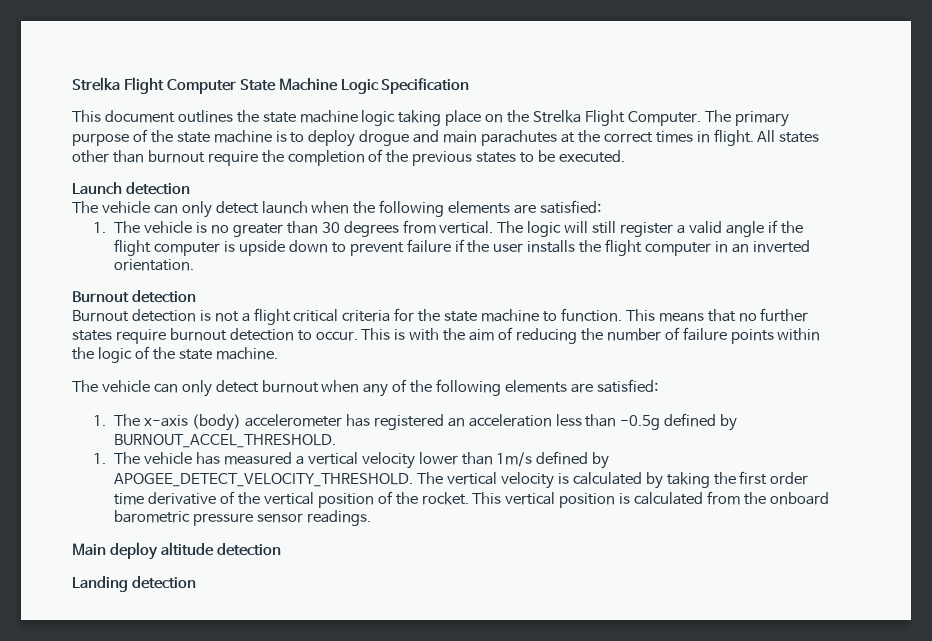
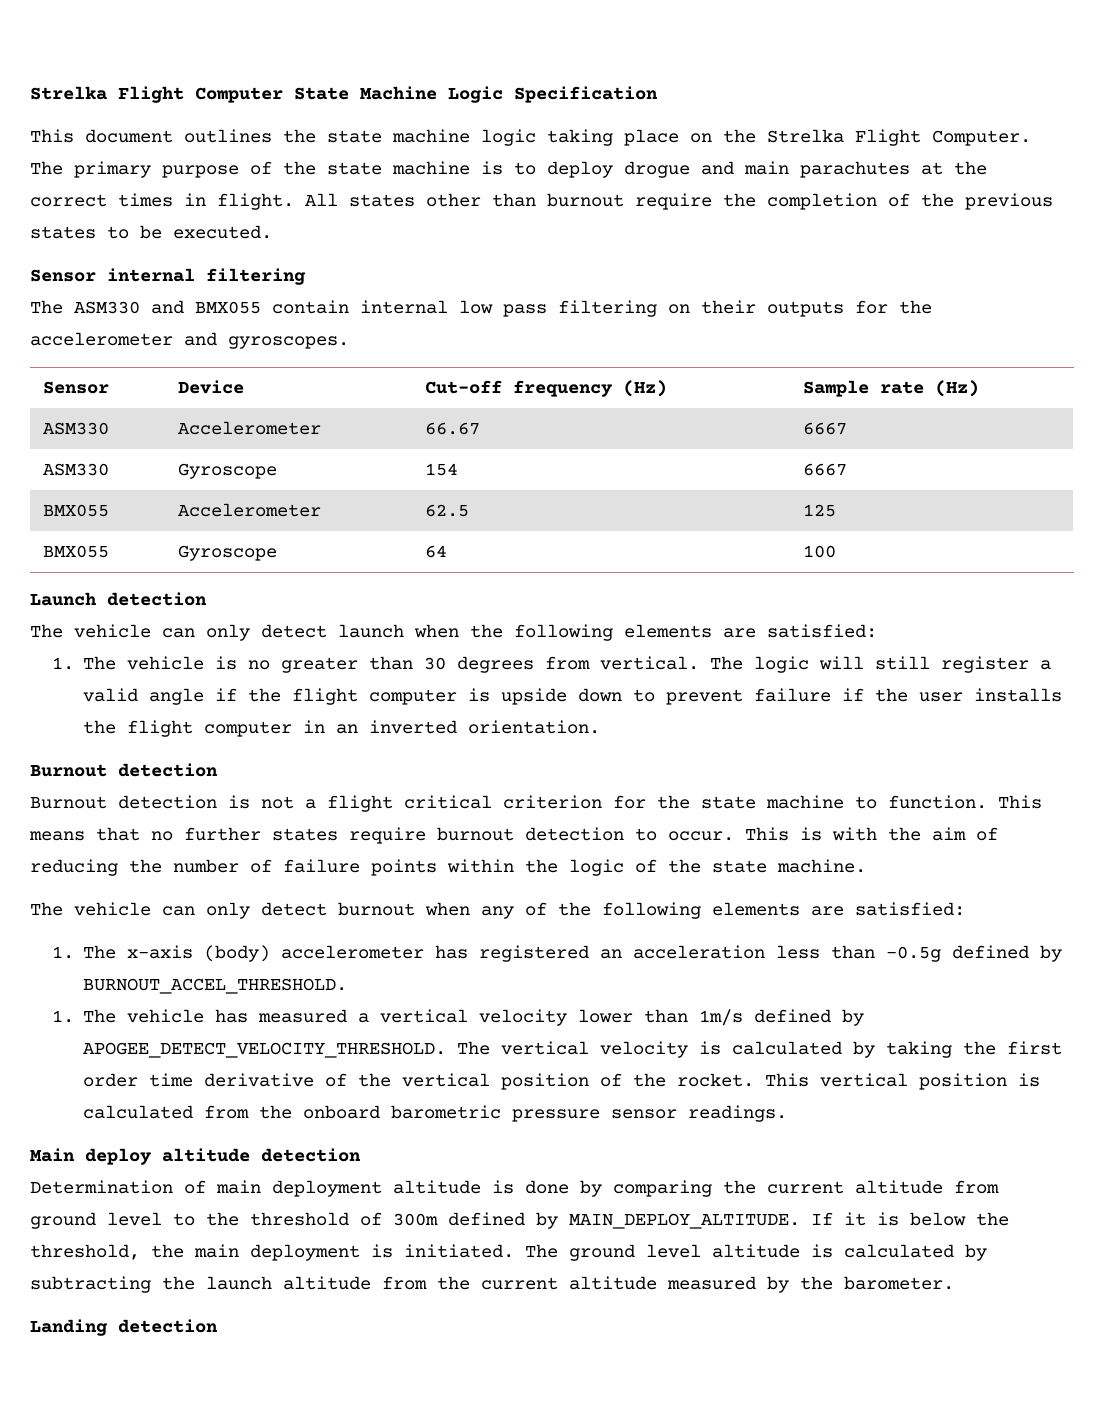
+ Sensor internal filtering
+ The ASM330 and BMX055 contain internal low pass filtering on their outputs for the accelerometer and gyroscopes.
+ Sensor | Device | Cut-off frequency (Hz) | Sample rate (Hz)
+ ASM330 | Accelerometer | 66.67 | 6667
+ ASM330 | Gyroscope | 154 | 6667
+ BMX055 | Accelerometer | 62.5 | 125
+ BMX055 | Gyroscope | 64 | 100
- Burnout detection is not a flight critical criteria for the state machine to function.
+ Burnout detection is not a flight critical criterion for the state machine to function.
+ Determination of main deployment altitude is done by comparing the current altitude from ground level to the threshold of 300m defined by MAIN_DEPLOY_ALTITUDE. If it is below the threshold, the main deployment is initiated. The ground level altitude is calculated by subtracting the launch altitude from the current altitude measured by the barometer.

